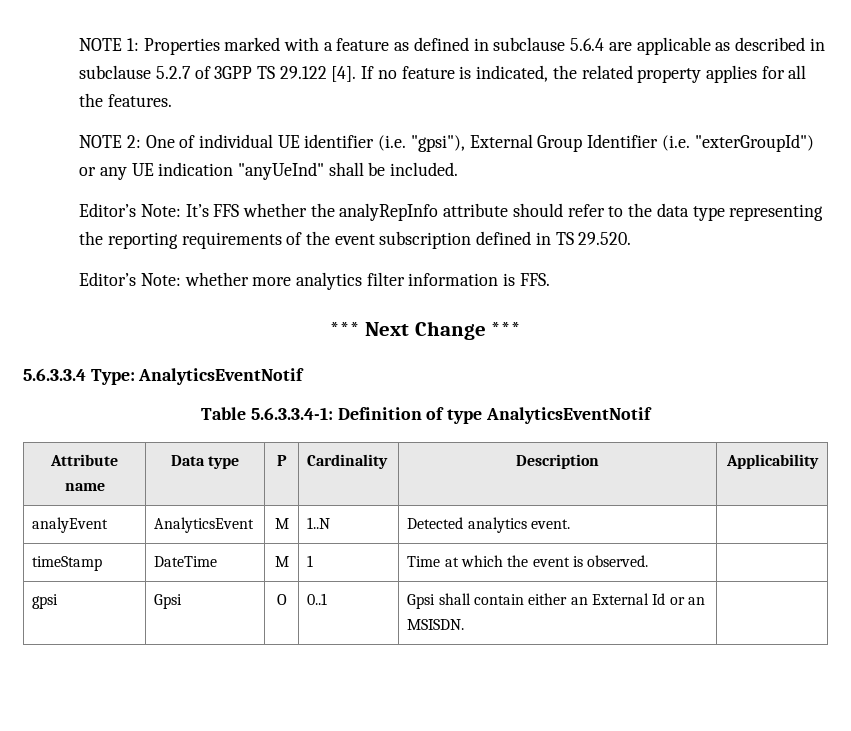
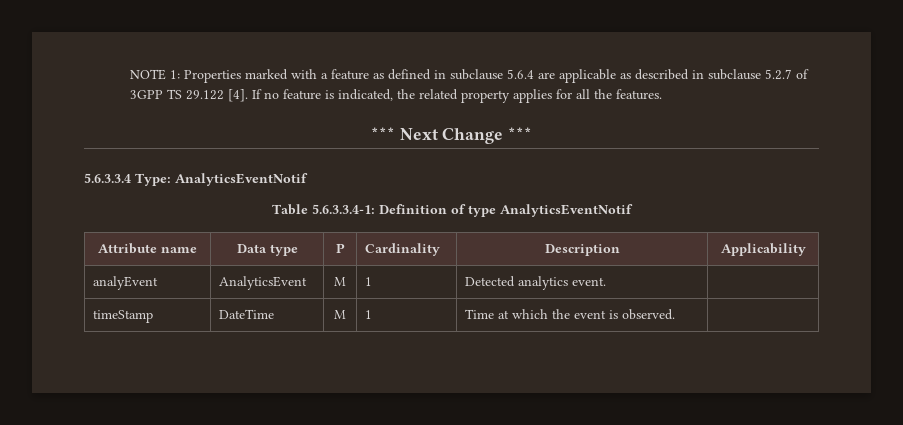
- NOTE 2: One of individual UE identifier (i.e. "gpsi"), External Group Identifier (i.e. "exterGroupId") or any UE indication "anyUeInd" shall be included.
- Editor’s Note: It’s FFS whether the analyRepInfo attribute should refer to the data type representing the reporting requirements of the event subscription defined in TS 29.520.
- Editor’s Note: whether more analytics filter information is FFS.
- analyEvent | AnalyticsEvent | M | 1..N | Detected analytics event. |
+ analyEvent | AnalyticsEvent | M | 1 | Detected analytics event. |
- gpsi | Gpsi | O | 0..1 | Gpsi shall contain either an External Id or an MSISDN. |

